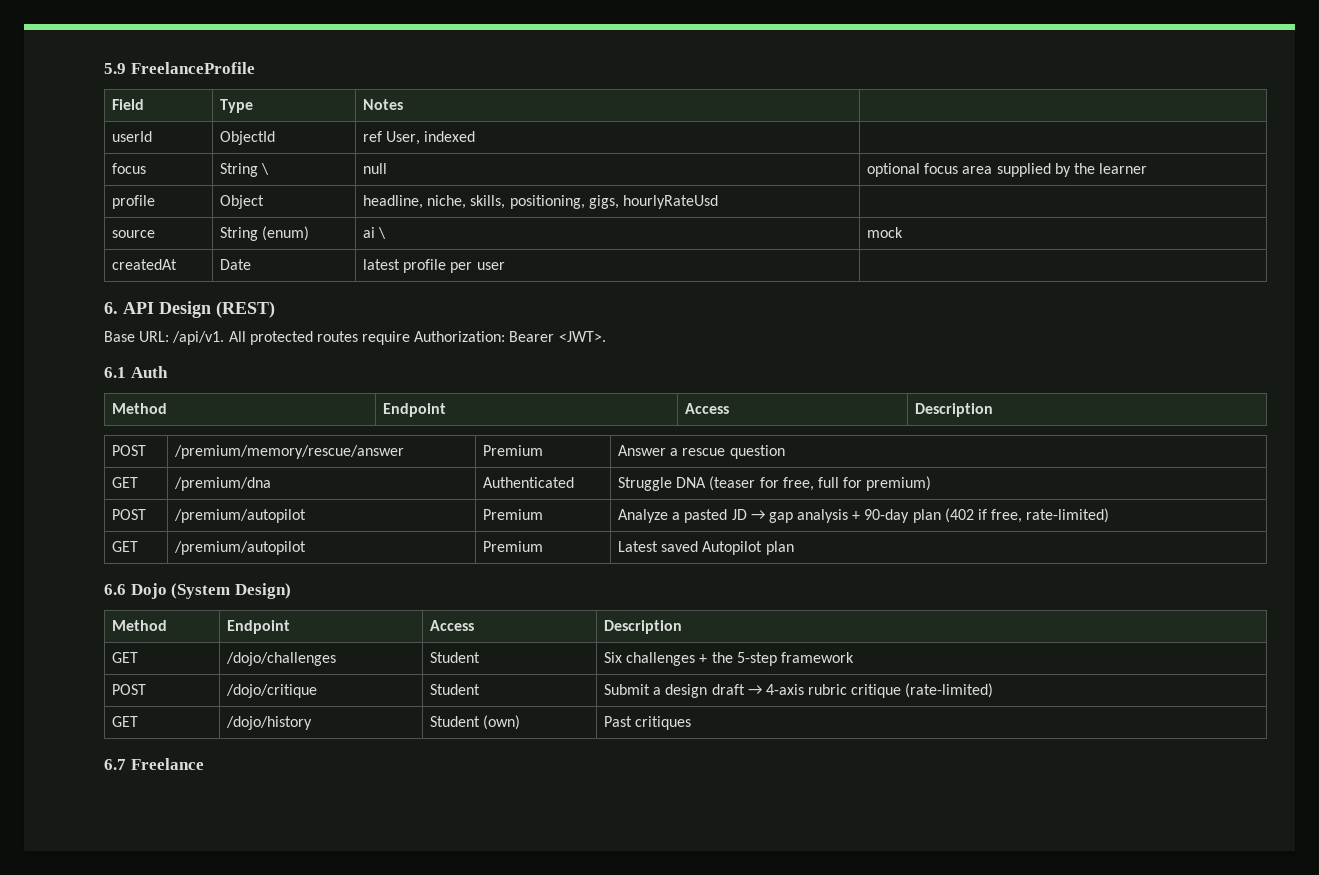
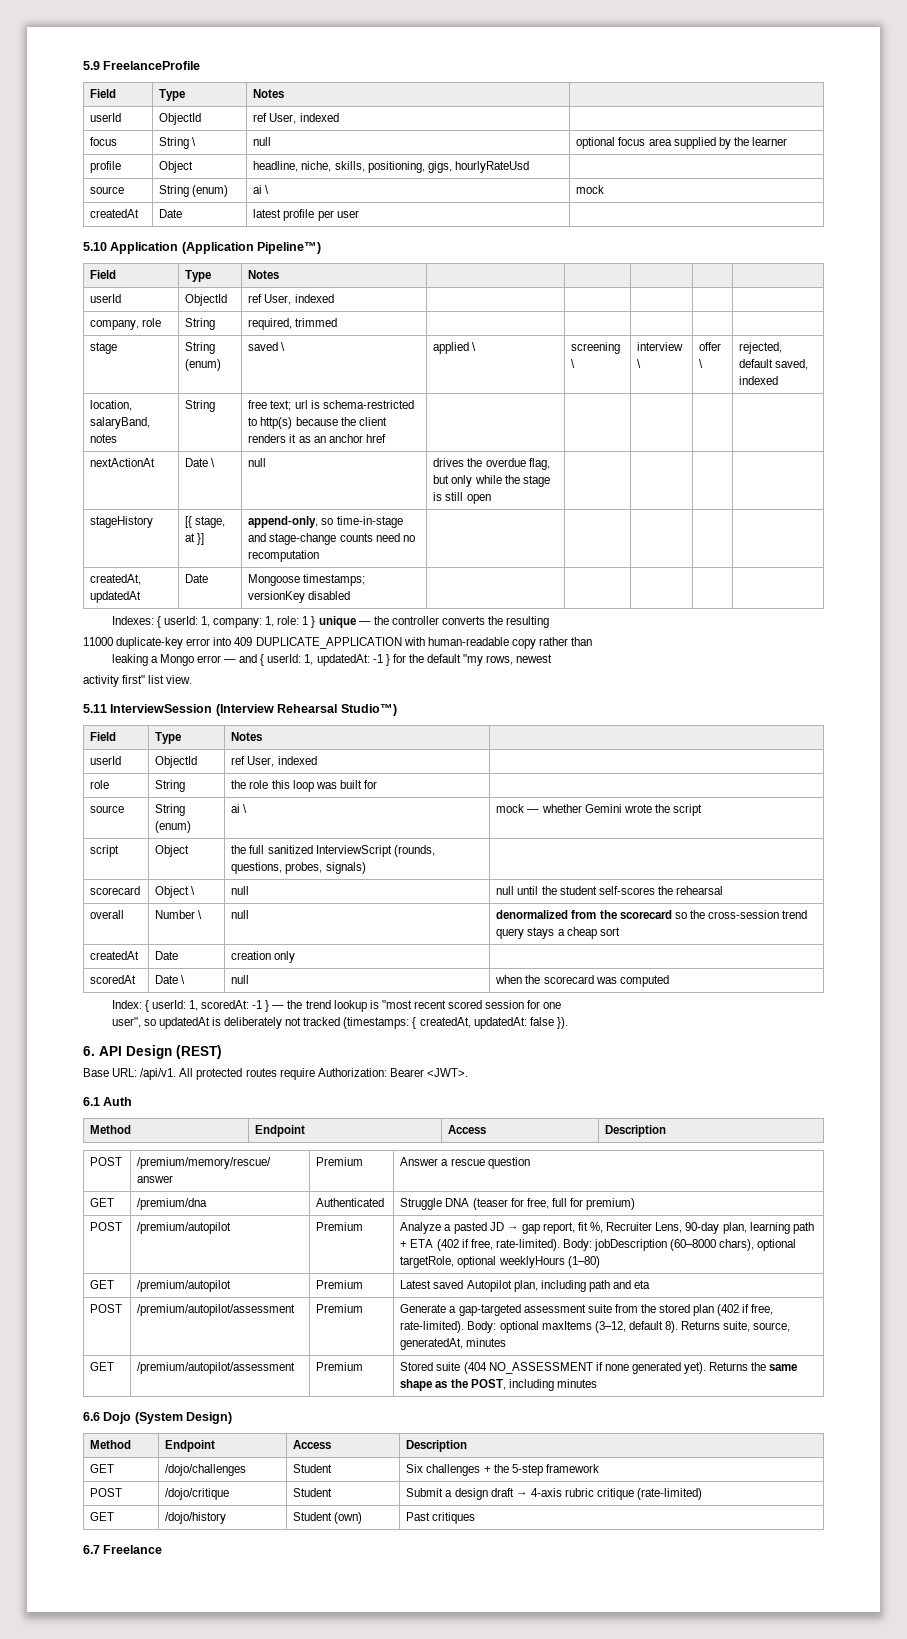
+ 5.10 Application (Application Pipeline™)
+ Field | Type | Notes | | | | |
+ userId | ObjectId | ref User, indexed | | | | |
+ company, role | String | required, trimmed | | | | |
+ stage | String (enum) | saved \ | applied \ | screening \ | interview \ | offer \ | rejected, default saved, indexed
+ location, salaryBand, notes | String | free text; url is schema-restricted to http(s) because the client renders it as an anchor href | | | | |
+ nextActionAt | Date \ | null | drives the overdue flag, but only while the stage is still open | | | |
+ stageHistory | [{ stage, at }] | append-only, so time-in-stage and stage-change counts need no recomputation | | | | |
+ createdAt, updatedAt | Date | Mongoose timestamps; versionKey disabled | | | | |
+ Indexes: { userId: 1, company: 1, role: 1 } unique — the controller converts the resulting
+ 11000 duplicate-key error into 409 DUPLICATE_APPLICATION with human-readable copy rather than
+ leaking a Mongo error — and { userId: 1, updatedAt: -1 } for the default "my rows, newest
+ activity first" list view.
+ 5.11 InterviewSession (Interview Rehearsal Studio™)
+ Field | Type | Notes |
+ userId | ObjectId | ref User, indexed |
+ role | String | the role this loop was built for |
+ source | String (enum) | ai \ | mock — whether Gemini wrote the script
+ script | Object | the full sanitized InterviewScript (rounds, questions, probes, signals) |
+ scorecard | Object \ | null | null until the student self-scores the rehearsal
+ overall | Number \ | null | denormalized from the scorecard so the cross-session trend query stays a cheap sort
+ createdAt | Date | creation only |
+ scoredAt | Date \ | null | when the scorecard was computed
+ Index: { userId: 1, scoredAt: -1 } — the trend lookup is "most recent scored session for one
+ user", so updatedAt is deliberately not tracked (timestamps: { createdAt, updatedAt: false }).
- POST | /premium/autopilot | Premium | Analyze a pasted JD → gap analysis + 90-day plan (402 if free, rate-limited)
+ POST | /premium/autopilot | Premium | Analyze a pasted JD → gap report, fit %, Recruiter Lens, 90-day plan, learning path + ETA (402 if free, rate-limited). Body: jobDescription (60–8000 chars), optional targetRole, optional weeklyHours (1–80)
- GET | /premium/autopilot | Premium | Latest saved Autopilot plan
+ GET | /premium/autopilot | Premium | Latest saved Autopilot plan, including path and eta
+ POST | /premium/autopilot/assessment | Premium | Generate a gap-targeted assessment suite from the stored plan (402 if free, rate-limited). Body: optional maxItems (3–12, default 8). Returns suite, source, generatedAt, minutes
+ GET | /premium/autopilot/assessment | Premium | Stored suite (404 NO_ASSESSMENT if none generated yet). Returns the same shape as the POST, including minutes

